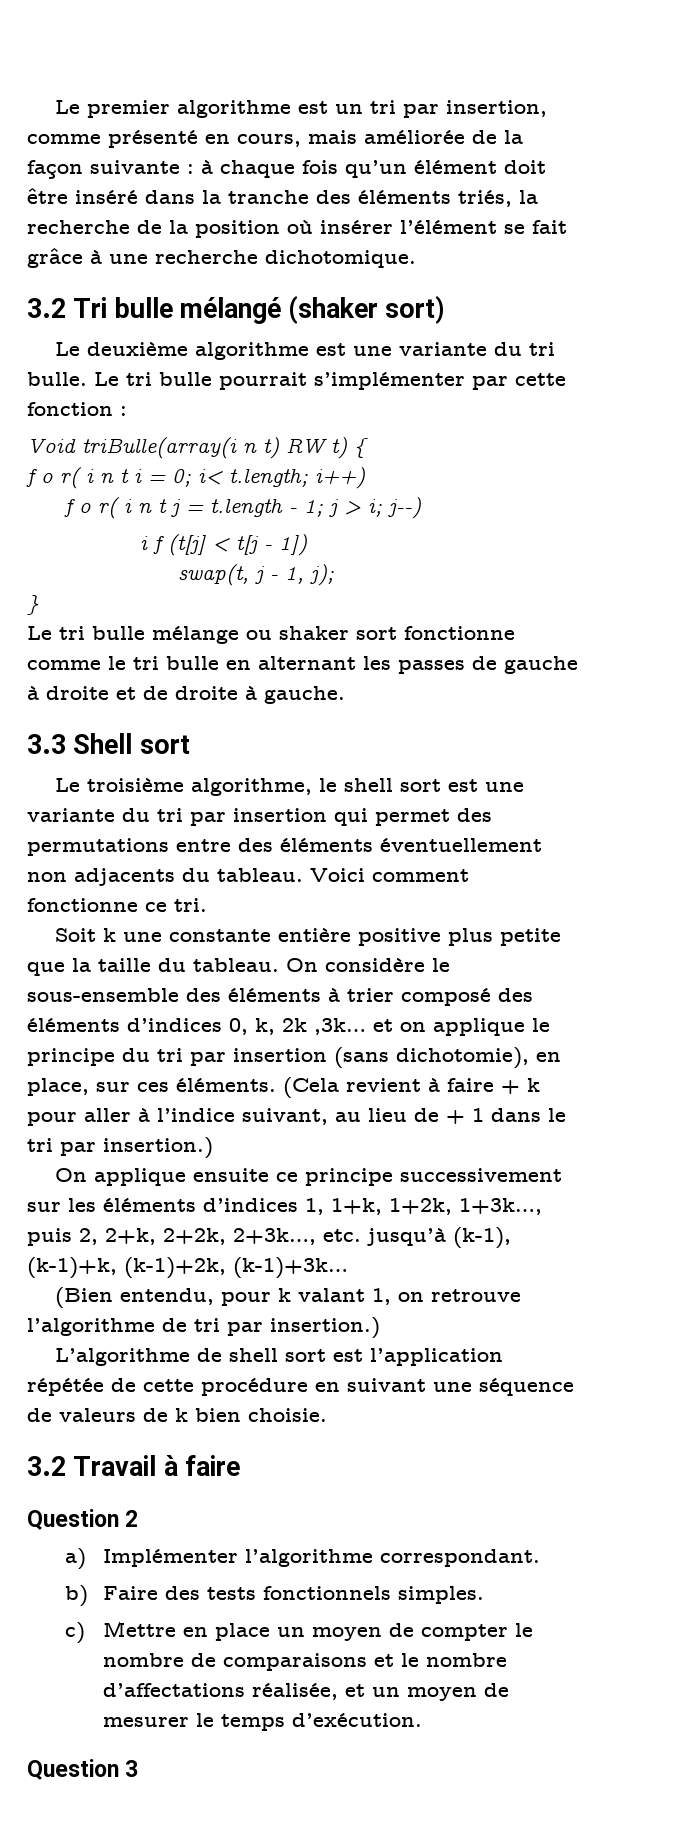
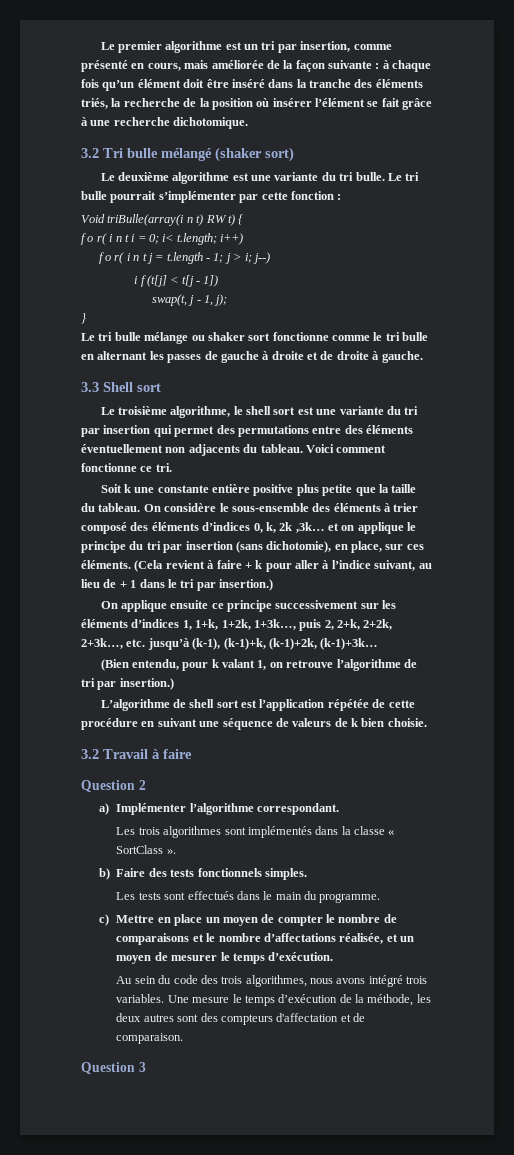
+ Les trois algorithmes sont implémentés dans la classe « SortClass ».
+ Les tests sont effectués dans le main du programme.
+ Au sein du code des trois algorithmes, nous avons intégré trois variables. Une mesure le temps d’exécution de la méthode, les deux autres sont des compteurs d'affectation et de comparaison.

